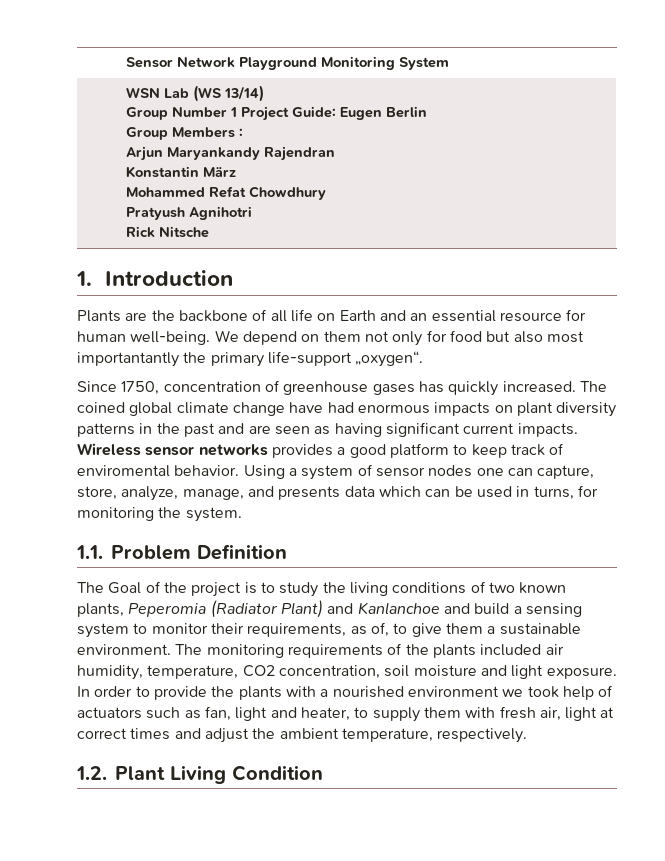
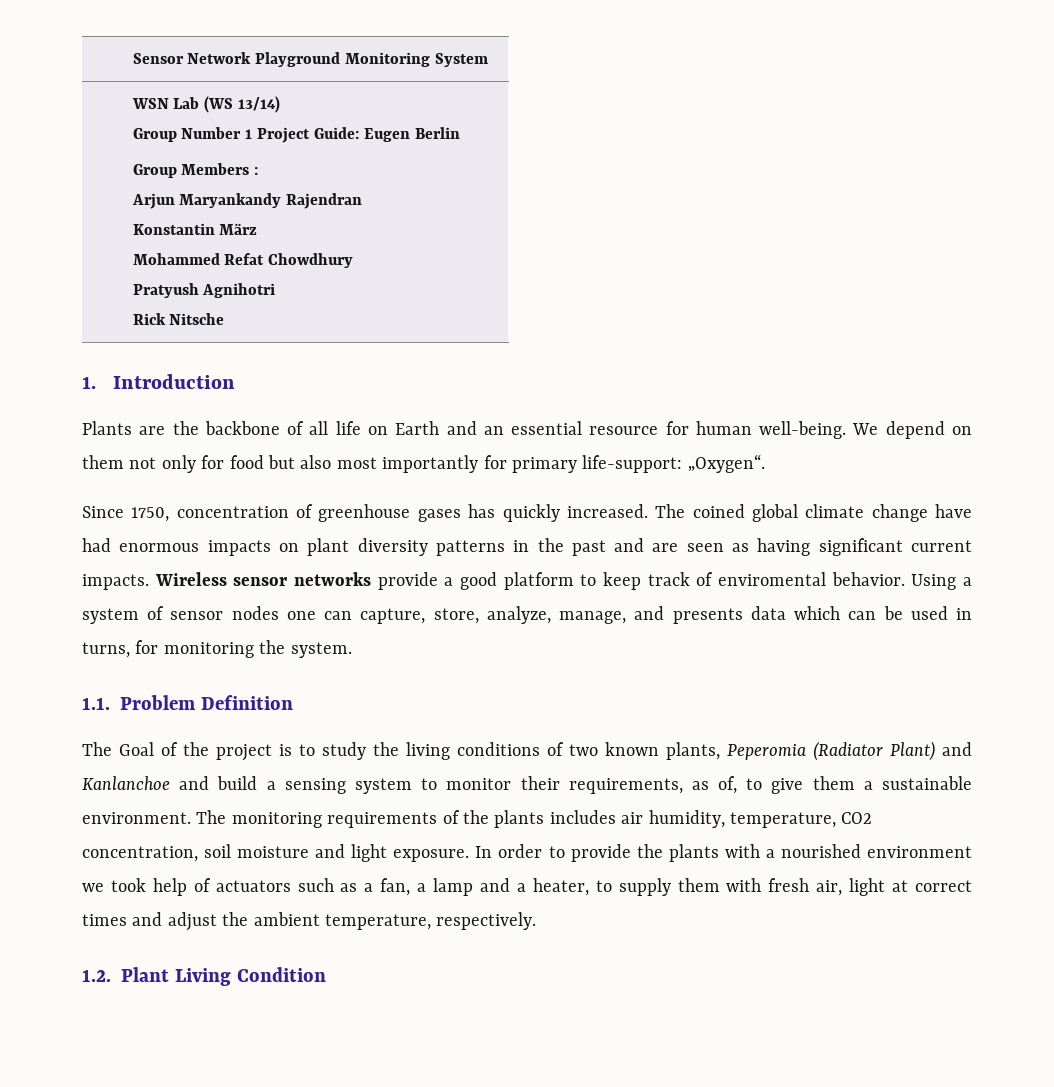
- We depend on them not only for food but also most importantantly the primary life-support „oxygen“.
+ We depend on them not only for food but also most importantly for primary life-support: „Oxygen“.
- Wireless sensor networks provides a good platform to keep track of enviromental behavior.
+ Wireless sensor networks provide a good platform to keep track of enviromental behavior.
- The monitoring requirements of the plants included air humidity, temperature, CO2 concentration, soil moisture and light exposure.
+ The monitoring requirements of the plants includes air humidity, temperature, CO2 concentration, soil moisture and light exposure.
- In order to provide the plants with a nourished environment we took help of actuators such as fan, light and heater, to supply them with fresh air, light at correct times and adjust the ambient temperature, respectively.
+ In order to provide the plants with a nourished environment we took help of actuators such as a fan, a lamp and a heater, to supply them with fresh air, light at correct times and adjust the ambient temperature, respectively.

